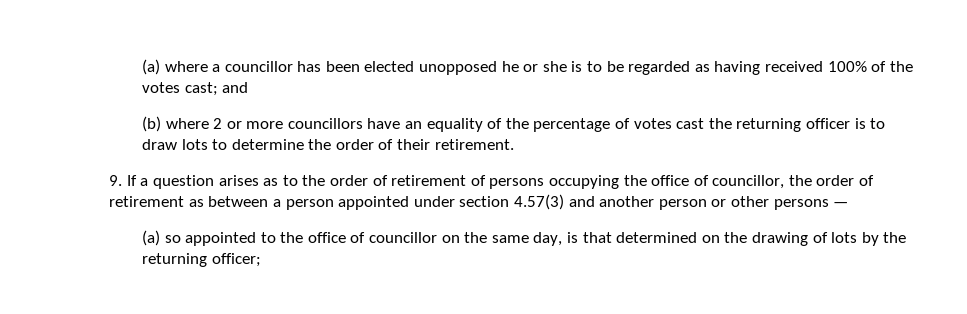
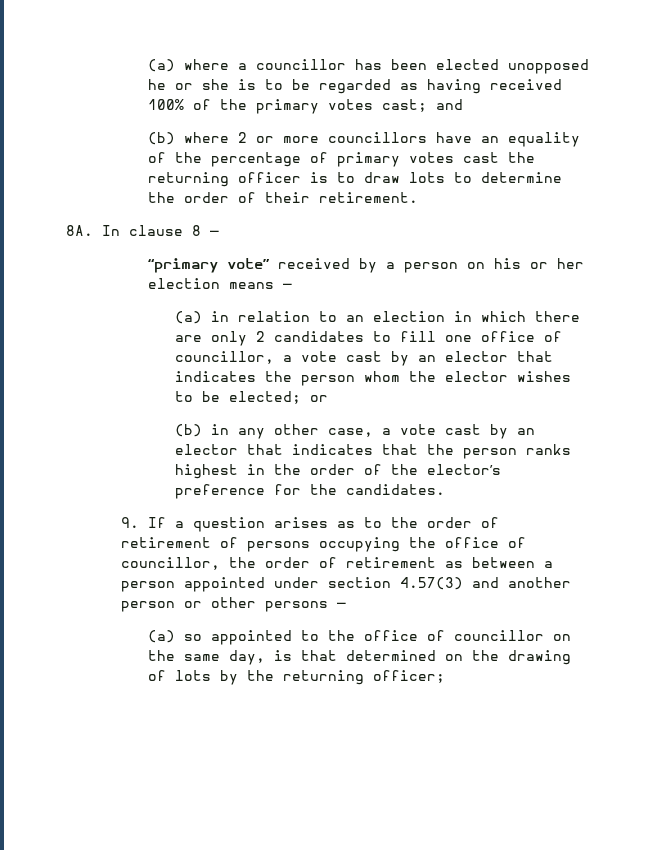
- (a) where a councillor has been elected unopposed he or she is to be regarded as having received 100% of the votes cast; and
+ (a) where a councillor has been elected unopposed he or she is to be regarded as having received 100% of the primary votes cast; and
- (b) where 2 or more councillors have an equality of the percentage of votes cast the returning officer is to draw lots to determine the order of their retirement.
+ (b) where 2 or more councillors have an equality of the percentage of primary votes cast the returning officer is to draw lots to determine the order of their retirement.
+ 8A. In clause 8 —
+ “primary vote” received by a person on his or her election means —
+ (a) in relation to an election in which there are only 2 candidates to fill one office of councillor, a vote cast by an elector that indicates the person whom the elector wishes to be elected; or
+ (b) in any other case, a vote cast by an elector that indicates that the person ranks highest in the order of the elector’s preference for the candidates.

